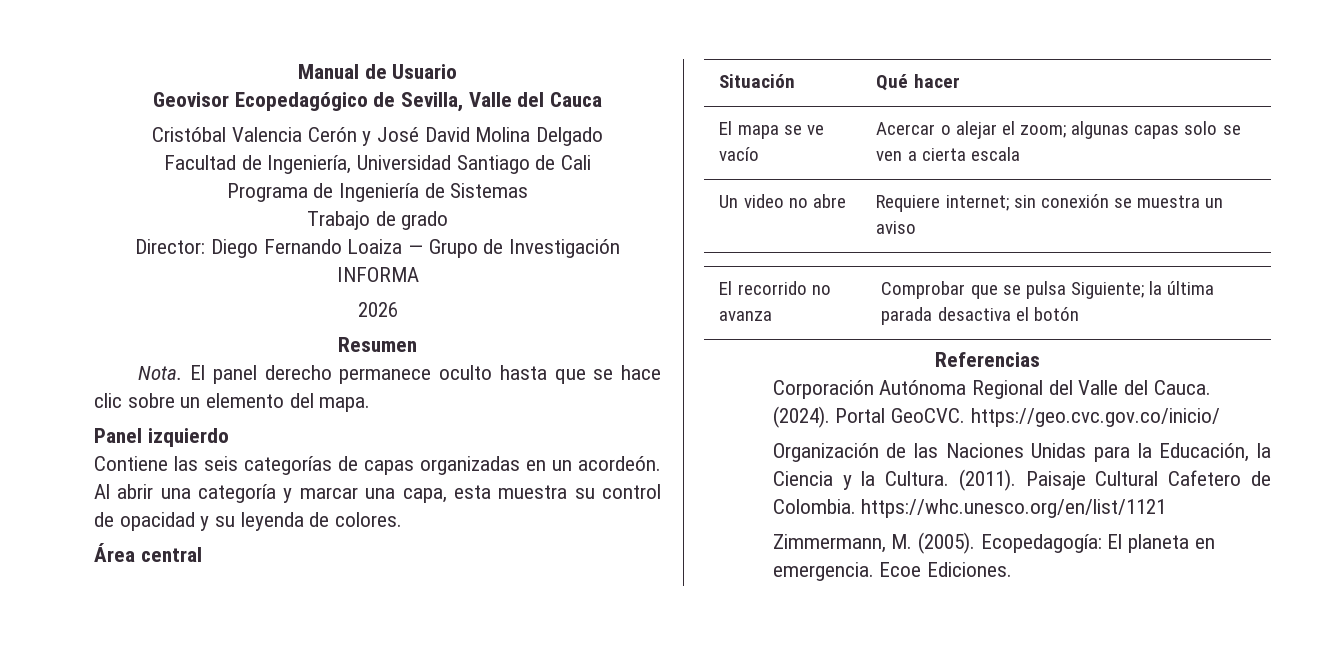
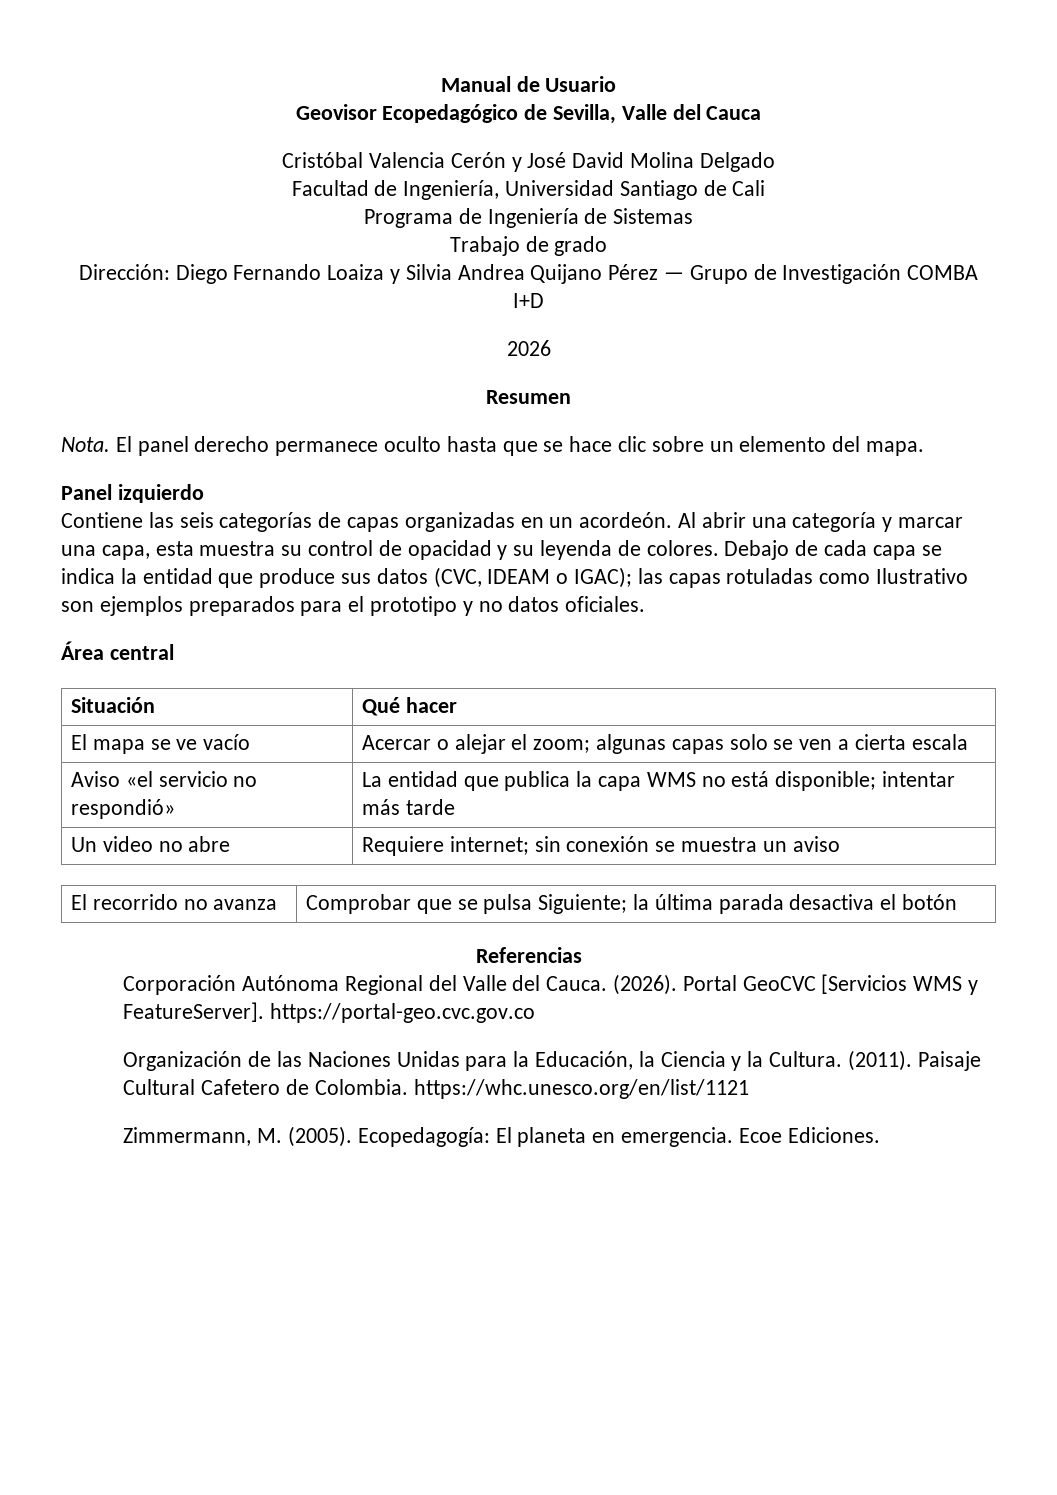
- Director: Diego Fernando Loaiza — Grupo de Investigación INFORMA
+ Dirección: Diego Fernando Loaiza y Silvia Andrea Quijano Pérez — Grupo de Investigación COMBA I+D
+ Debajo de cada capa se indica la entidad que produce sus datos (CVC, IDEAM o IGAC); las capas rotuladas como Ilustrativo son ejemplos preparados para el prototipo y no datos oficiales.
+ Aviso «el servicio no respondió» | La entidad que publica la capa WMS no está disponible; intentar más tarde
- (2024). Portal GeoCVC. https://geo.cvc.gov.co/inicio/
+ (2026). Portal GeoCVC [Servicios WMS y FeatureServer]. https://portal-geo.cvc.gov.co

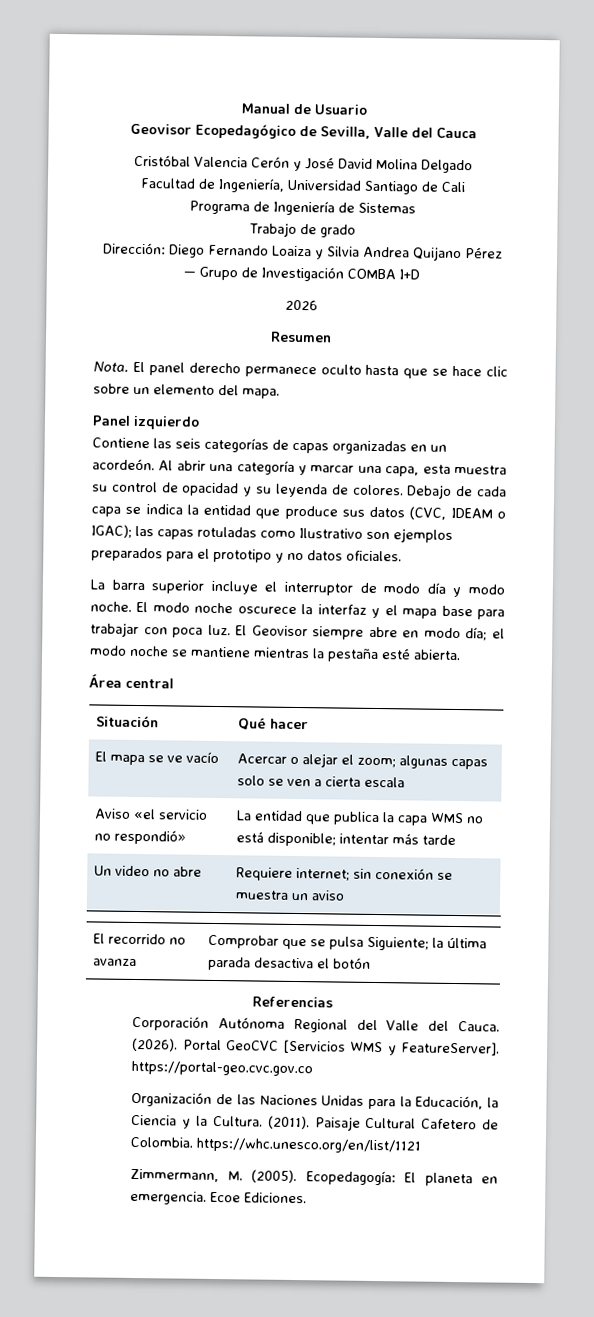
+ La barra superior incluye el interruptor de modo día y modo noche. El modo noche oscurece la interfaz y el mapa base para trabajar con poca luz. El Geovisor siempre abre en modo día; el modo noche se mantiene mientras la pestaña esté abierta.

